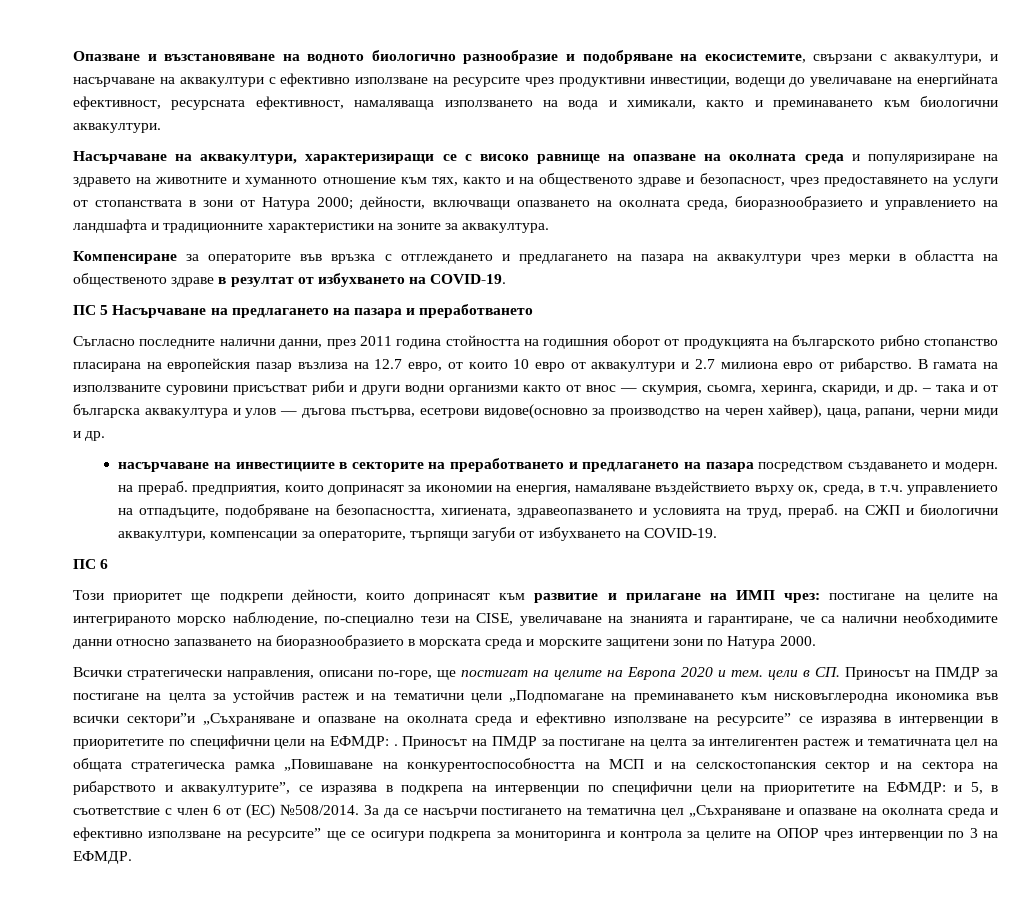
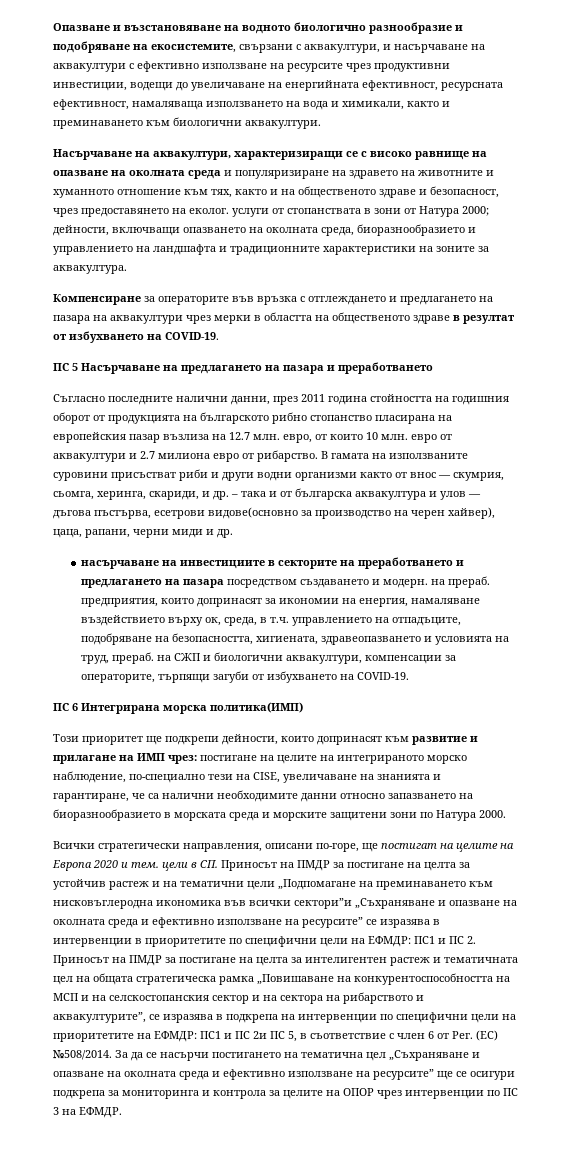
- Насърчаване на аквакултури, характеризиращи се с високо равнище на опазване на околната среда и популяризиране на здравето на животните и хуманното отношение към тях, както и на общественото здраве и безопасност, чрез предоставянето на услуги от стопанствата в зони от Натура 2000; дейности, включващи опазването на околната среда, биоразнообразието и управлението на ландшафта и традиционните характеристики на зоните за аквакултура.
+ Насърчаване на аквакултури, характеризиращи се с високо равнище на опазване на околната среда и популяризиране на здравето на животните и хуманното отношение към тях, както и на общественото здраве и безопасност, чрез предоставянето на еколог. услуги от стопанствата в зони от Натура 2000; дейности, включващи опазването на околната среда, биоразнообразието и управлението на ландшафта и традиционните характеристики на зоните за аквакултура.
- Съгласно последните налични данни, през 2011 година стойността на годишния оборот от продукцията на българското рибно стопанство пласирана на европейския пазар възлиза на 12.7 евро, от които 10 евро от аквакултури и 2.7 милиона евро от рибарство.
+ Съгласно последните налични данни, през 2011 година стойността на годишния оборот от продукцията на българското рибно стопанство пласирана на европейския пазар възлиза на 12.7 млн. евро, от които 10 млн. евро от аквакултури и 2.7 милиона евро от рибарство.
- ПС 6
+ ПС 6 Интегрирана морска политика(ИМП)
- . Приносът на ПМДР за постигане на целта за интелигентен растеж и тематичната цел на общата стратегическа рамка „Повишаване на конкурентоспособността на МСП и на селскостопанския сектор и на сектора на рибарството и аквакултурите”, се изразява в подкрепа на интервенции по специфични цели на приоритетите на ЕФМДР:
+ ПС1 и ПС 2. Приносът на ПМДР за постигане на целта за интелигентен растеж и тематичната цел на общата стратегическа рамка „Повишаване на конкурентоспособността на МСП и на селскостопанския сектор и на сектора на рибарството и аквакултурите”, се изразява в подкрепа на интервенции по специфични цели на приоритетите на ЕФМДР:
- и 5, в съответствие с член 6 от (ЕС) №508/2014.
+ ПС1 и ПС 2и ПС 5, в съответствие с член 6 от Рег. (ЕС) №508/2014.
- За да се насърчи постигането на тематична цел „Съхраняване и опазване на околната среда и ефективно използване на ресурсите” ще се осигури подкрепа за мониторинга и контрола за целите на ОПОР чрез интервенции по 3 на ЕФМДР.
+ За да се насърчи постигането на тематична цел „Съхраняване и опазване на околната среда и ефективно използване на ресурсите” ще се осигури подкрепа за мониторинга и контрола за целите на ОПОР чрез интервенции по ПС 3 на ЕФМДР.

